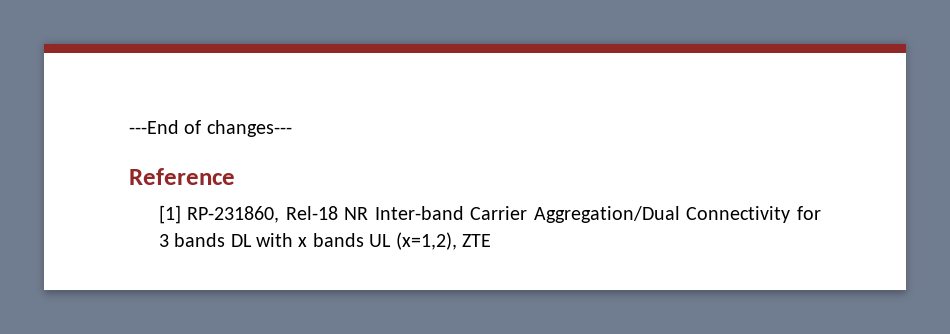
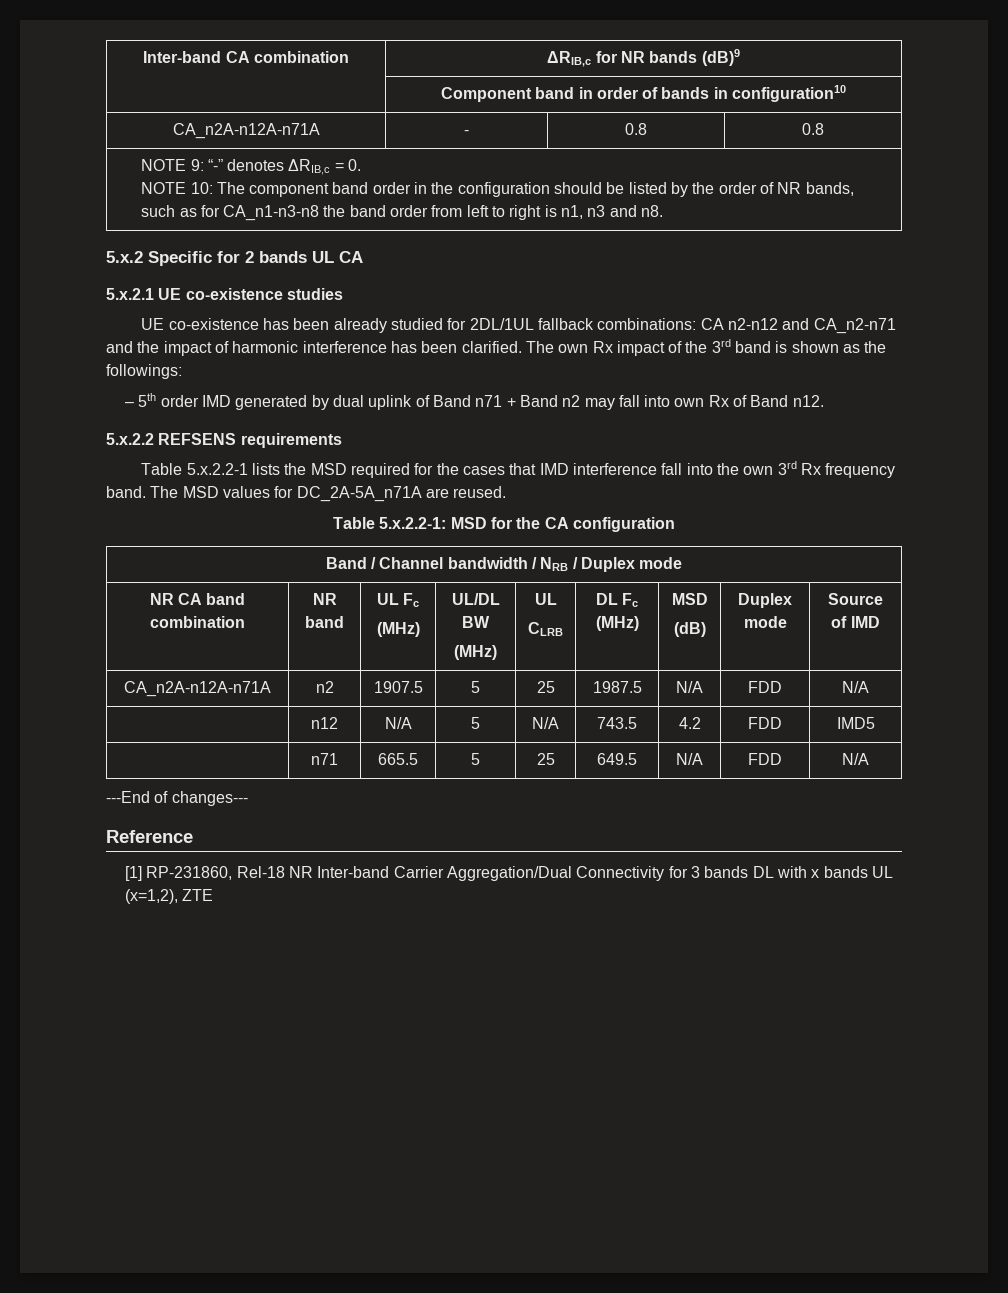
+ Inter-band CA combination | ΔRIB,c for NR bands (dB)9
+ | Component band in order of bands in configuration10
+ CA_n2A-n12A-n71A | - | 0.8 | 0.8
+ NOTE 9: “-” denotes ΔRIB,c = 0.
+ NOTE 10: The component band order in the configuration should be listed by the order of NR bands, such as for CA_n1-n3-n8 the band order from left to right is n1, n3 and n8.
+ 5.x.2 Specific for 2 bands UL CA
+ 5.x.2.1 UE co-existence studies
+ UE co-existence has been already studied for 2DL/1UL fallback combinations: CA n2-n12 and CA_n2-n71 and the impact of harmonic interference has been clarified. The own Rx impact of the 3rd band is shown as the followings:
+ – 5th order IMD generated by dual uplink of Band n71 + Band n2 may fall into own Rx of Band n12.
+ 5.x.2.2 REFSENS requirements
+ Table 5.x.2.2-1 lists the MSD required for the cases that IMD interference fall into the own 3rd Rx frequency band. The MSD values for DC_2A-5A_n71A are reused.
+ Table 5.x.2.2-1: MSD for the CA configuration
+ Band / Channel bandwidth / NRB / Duplex mode
+ NR CA band combination | NR band | UL Fc
+ (MHz) | UL/DL BW
+ (MHz) | UL
+ CLRB | DL Fc (MHz) | MSD
+ (dB) | Duplex mode | Source of IMD
+ CA_n2A-n12A-n71A | n2 | 1907.5 | 5 | 25 | 1987.5 | N/A | FDD | N/A
+ | n12 | N/A | 5 | N/A | 743.5 | 4.2 | FDD | IMD5
+ | n71 | 665.5 | 5 | 25 | 649.5 | N/A | FDD | N/A

